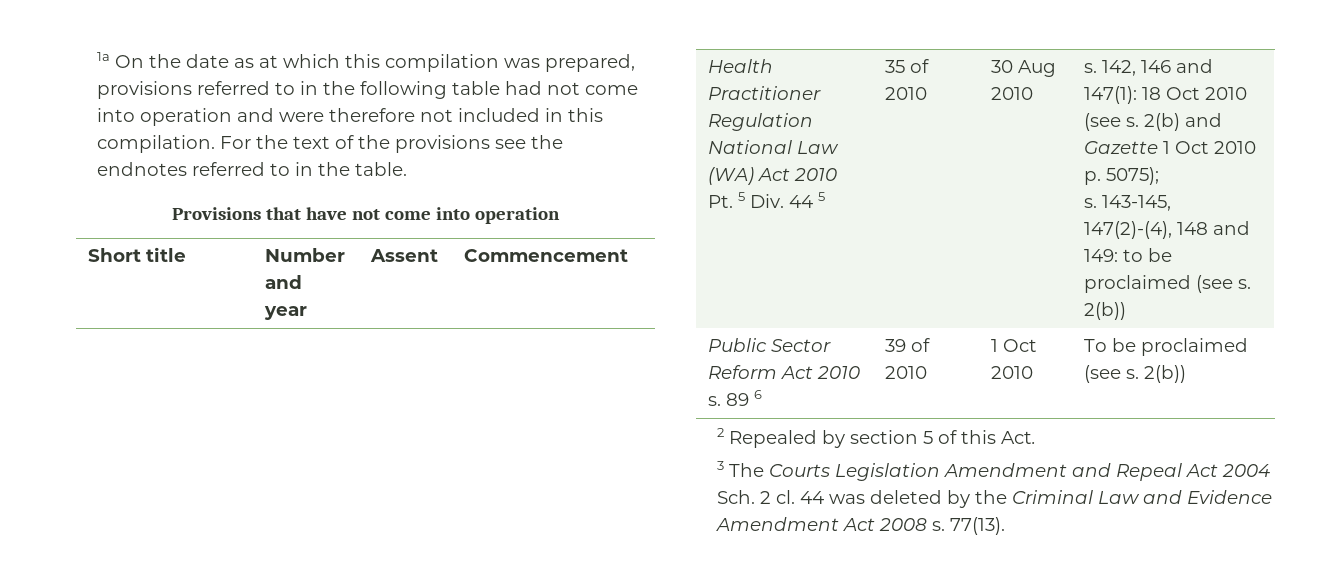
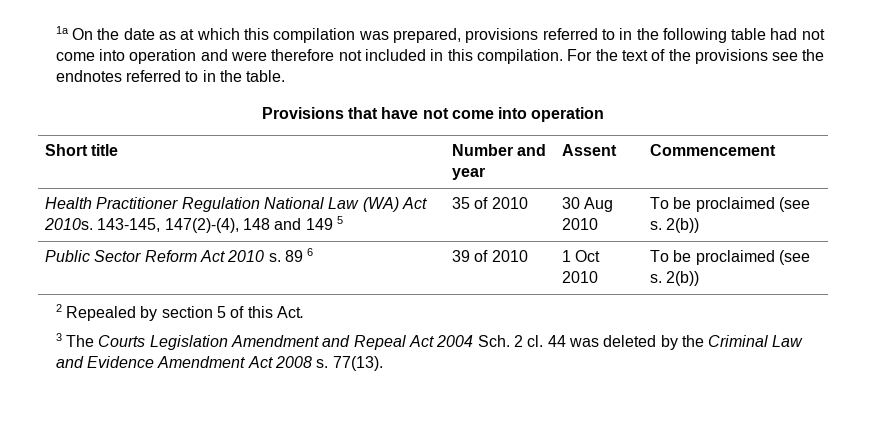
- Health Practitioner Regulation National Law (WA) Act 2010 Pt. 5 Div. 44 5
+ Health Practitioner Regulation National Law (WA) Act 2010s. 143-145, 147(2)-(4), 148 and 149 5
- 30 Aug 2010 | s. 142, 146 and 147(1): 18 Oct 2010 (see s. 2(b) and Gazette 1 Oct 2010 p. 5075);
- s. 143-145, 147(2)-(4), 148 and 149: to be proclaimed (see s.
+ 30 Aug 2010 | To be proclaimed (see s.

